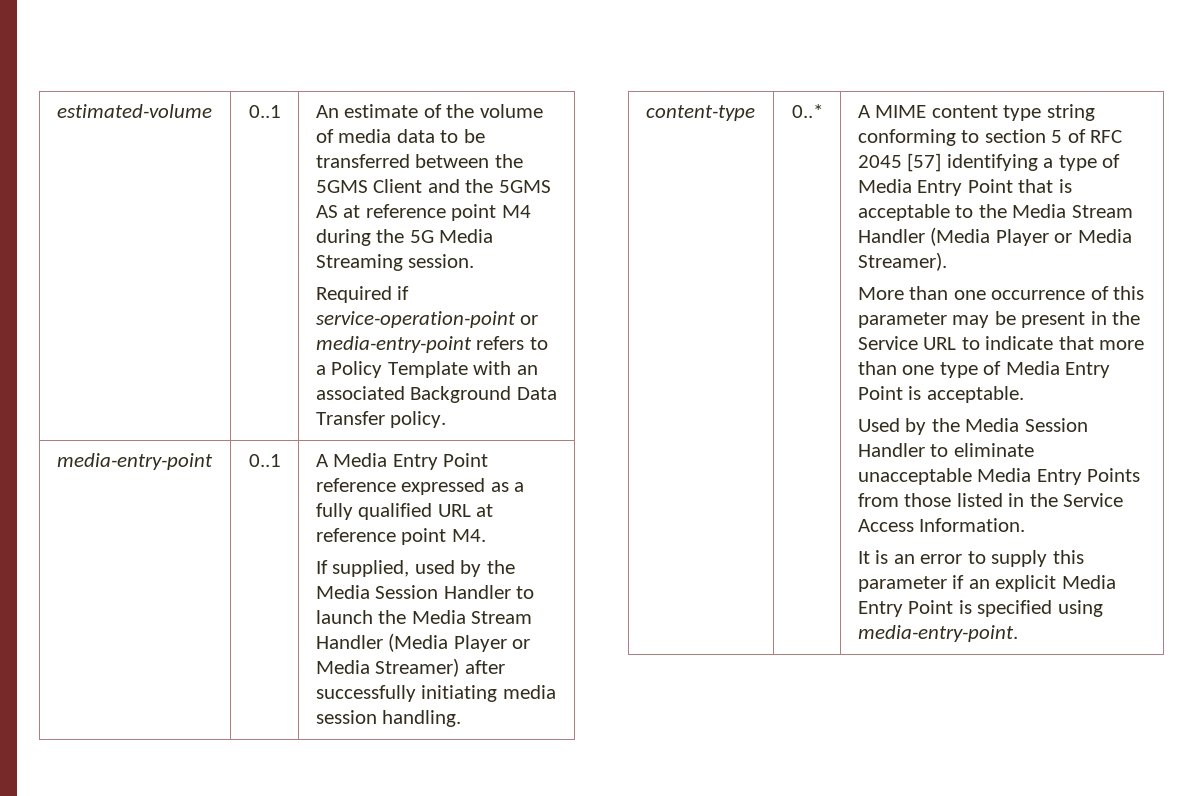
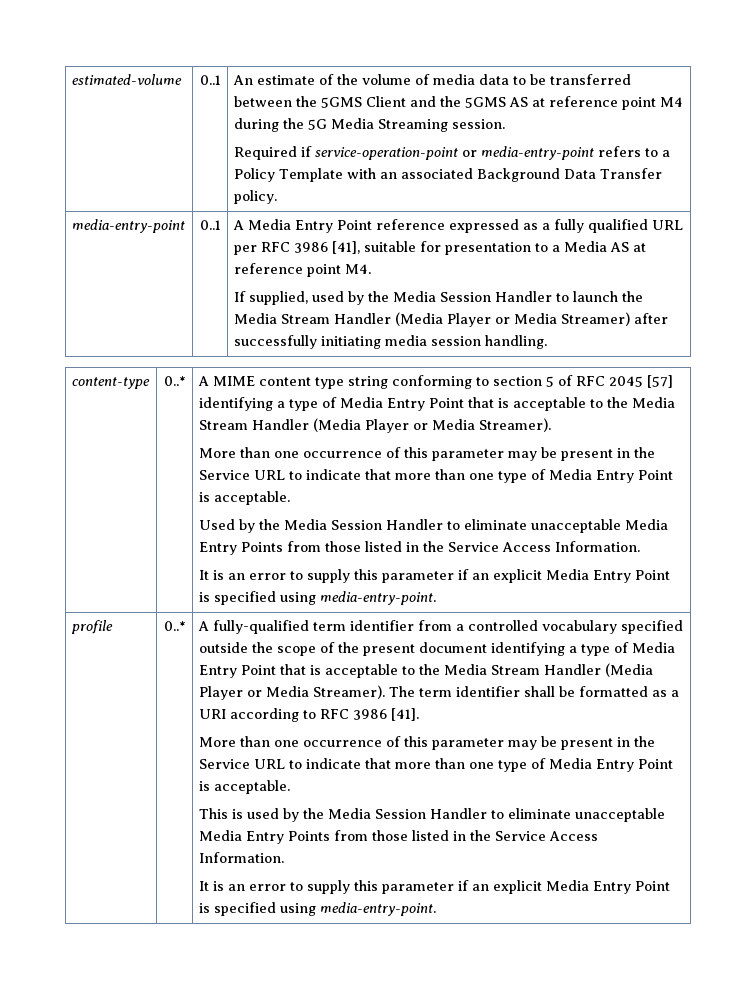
- A Media Entry Point reference expressed as a fully qualified URL at reference point M4.
+ A Media Entry Point reference expressed as a fully qualified URL per RFC 3986 [41], suitable for presentation to a Media AS at reference point M4.
+ profile | 0..* | A fully-qualified term identifier from a controlled vocabulary specified outside the scope of the present document identifying a type of Media Entry Point that is acceptable to the Media Stream Handler (Media Player or Media Streamer). The term identifier shall be formatted as a URI according to RFC 3986 [41].
+ More than one occurrence of this parameter may be present in the Service URL to indicate that more than one type of Media Entry Point is acceptable.
+ This is used by the Media Session Handler to eliminate unacceptable Media Entry Points from those listed in the Service Access Information.
+ It is an error to supply this parameter if an explicit Media Entry Point is specified using media-entry-point.

